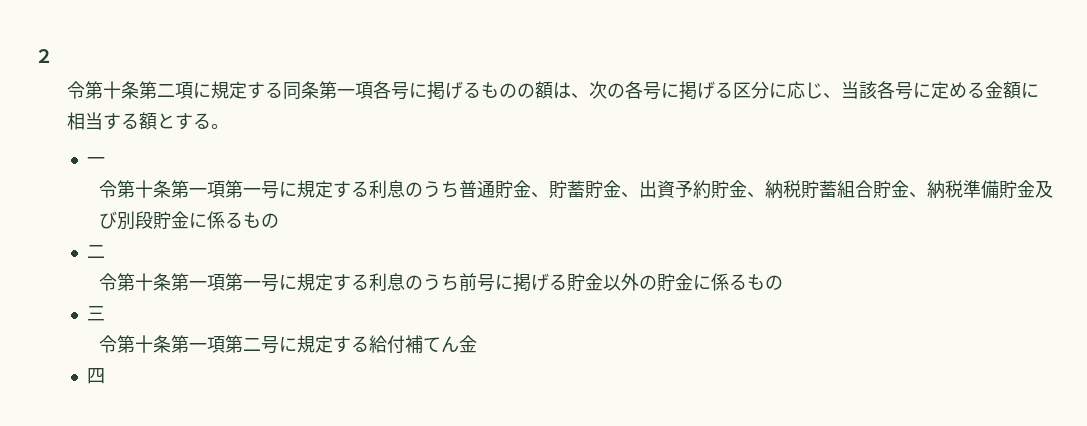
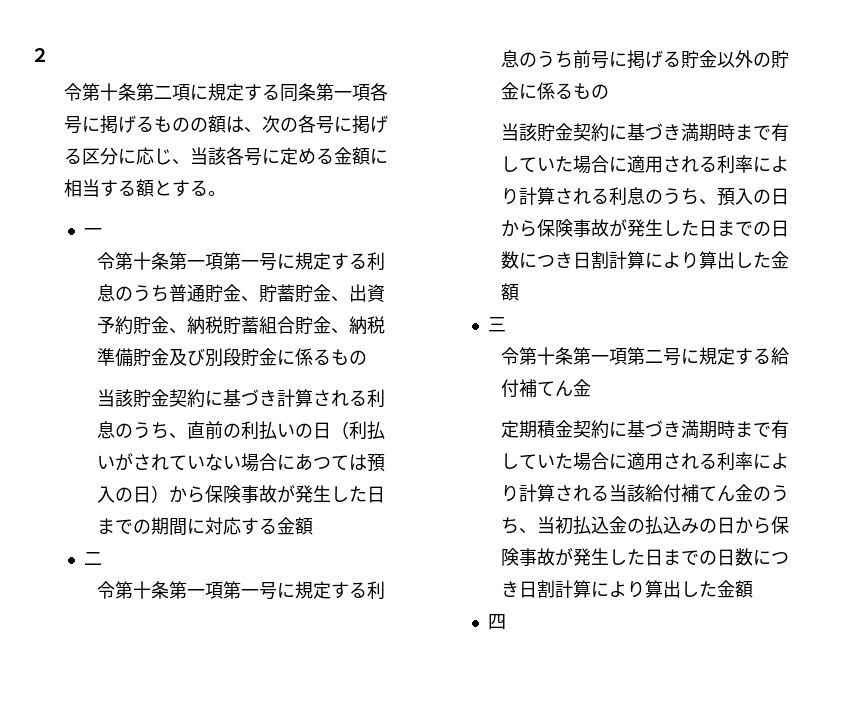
+ 当該貯金契約に基づき計算される利息のうち、直前の利払いの日（利払いがされていない場合にあつては預入の日）から保険事故が発生した日までの期間に対応する金額
+ 当該貯金契約に基づき満期時まで有していた場合に適用される利率により計算される利息のうち、預入の日から保険事故が発生した日までの日数につき日割計算により算出した金額
+ 定期積金契約に基づき満期時まで有していた場合に適用される利率により計算される当該給付補てん金のうち、当初払込金の払込みの日から保険事故が発生した日までの日数につき日割計算により算出した金額

